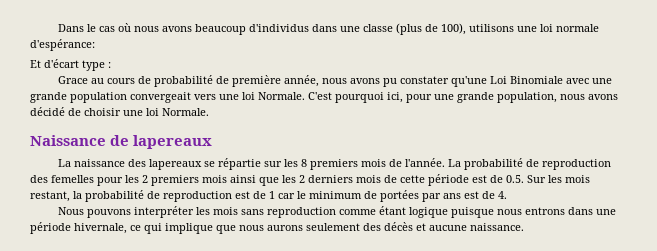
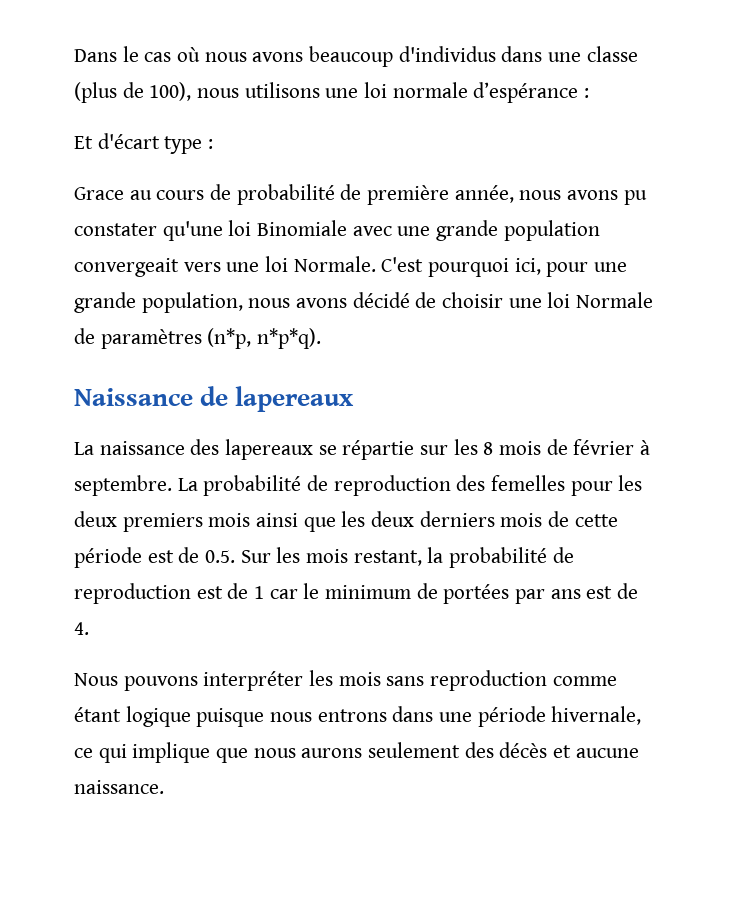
- Dans le cas où nous avons beaucoup d'individus dans une classe (plus de 100), utilisons une loi normale d'espérance:
+ Dans le cas où nous avons beaucoup d'individus dans une classe (plus de 100), nous utilisons une loi normale d’espérance :
- Grace au cours de probabilité de première année, nous avons pu constater qu'une Loi Binomiale avec une grande population convergeait vers une loi Normale.
+ Grace au cours de probabilité de première année, nous avons pu constater qu'une loi Binomiale avec une grande population convergeait vers une loi Normale.
- C'est pourquoi ici, pour une grande population, nous avons décidé de choisir une loi Normale.
+ C'est pourquoi ici, pour une grande population, nous avons décidé de choisir une loi Normale de paramètres (n*p, n*p*q).
- La naissance des lapereaux se répartie sur les 8 premiers mois de l'année.
+ La naissance des lapereaux se répartie sur les 8 mois de février à septembre.
- La probabilité de reproduction des femelles pour les 2 premiers mois ainsi que les 2 derniers mois de cette période est de 0.5. Sur les mois restant, la probabilité de reproduction est de 1 car le minimum de portées par ans est de 4.
+ La probabilité de reproduction des femelles pour les deux premiers mois ainsi que les deux derniers mois de cette période est de 0.5. Sur les mois restant, la probabilité de reproduction est de 1 car le minimum de portées par ans est de 4.

